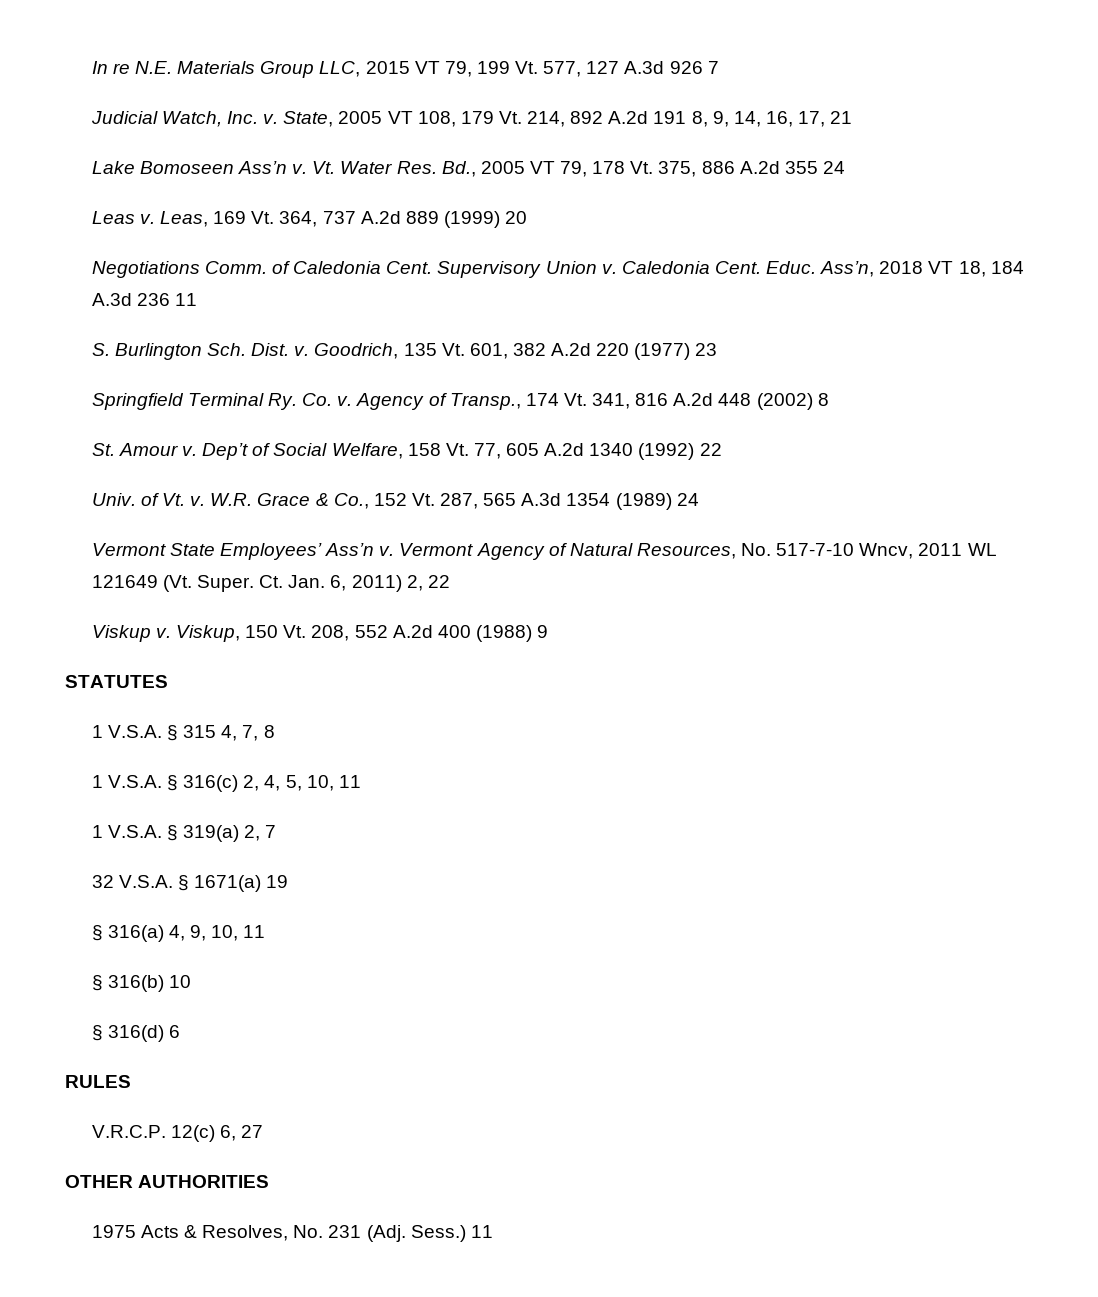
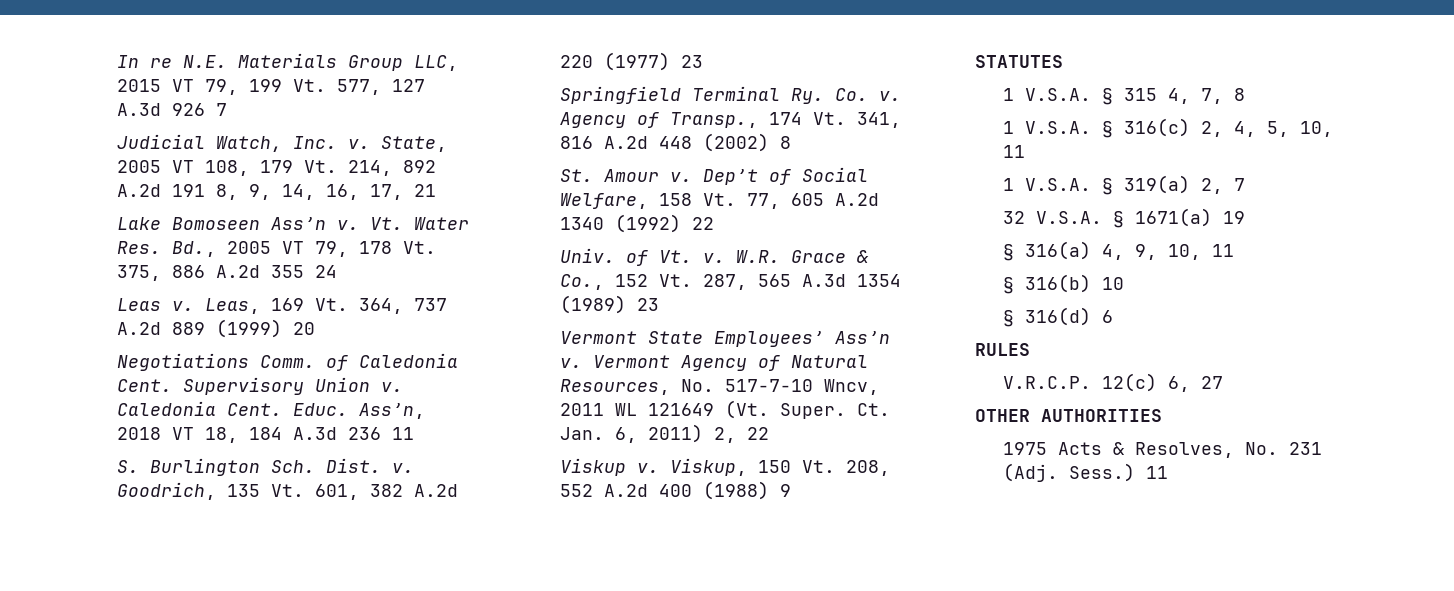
- W.R. Grace & Co., 152 Vt. 287, 565 A.3d 1354 (1989) 24
+ W.R. Grace & Co., 152 Vt. 287, 565 A.3d 1354 (1989) 23

